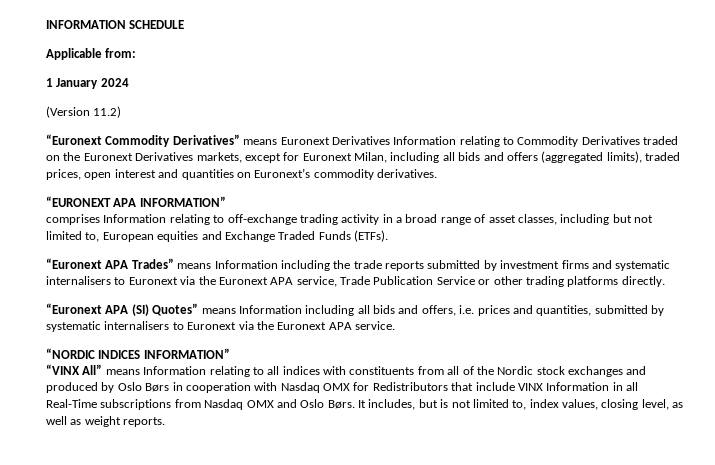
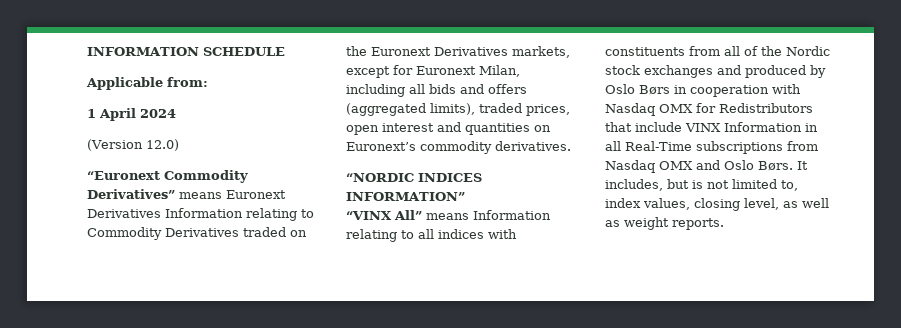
- 1 January 2024
+ 1 April 2024
- (Version 11.2)
+ (Version 12.0)
- “EURONEXT APA INFORMATION”
- comprises Information relating to off-exchange trading activity in a broad range of asset classes, including but not limited to, European equities and Exchange Traded Funds (ETFs).
- “Euronext APA Trades” means Information including the trade reports submitted by investment firms and systematic internalisers to Euronext via the Euronext APA service, Trade Publication Service or other trading platforms directly.
- “Euronext APA (SI) Quotes” means Information including all bids and offers, i.e. prices and quantities, submitted by systematic internalisers to Euronext via the Euronext APA service.

